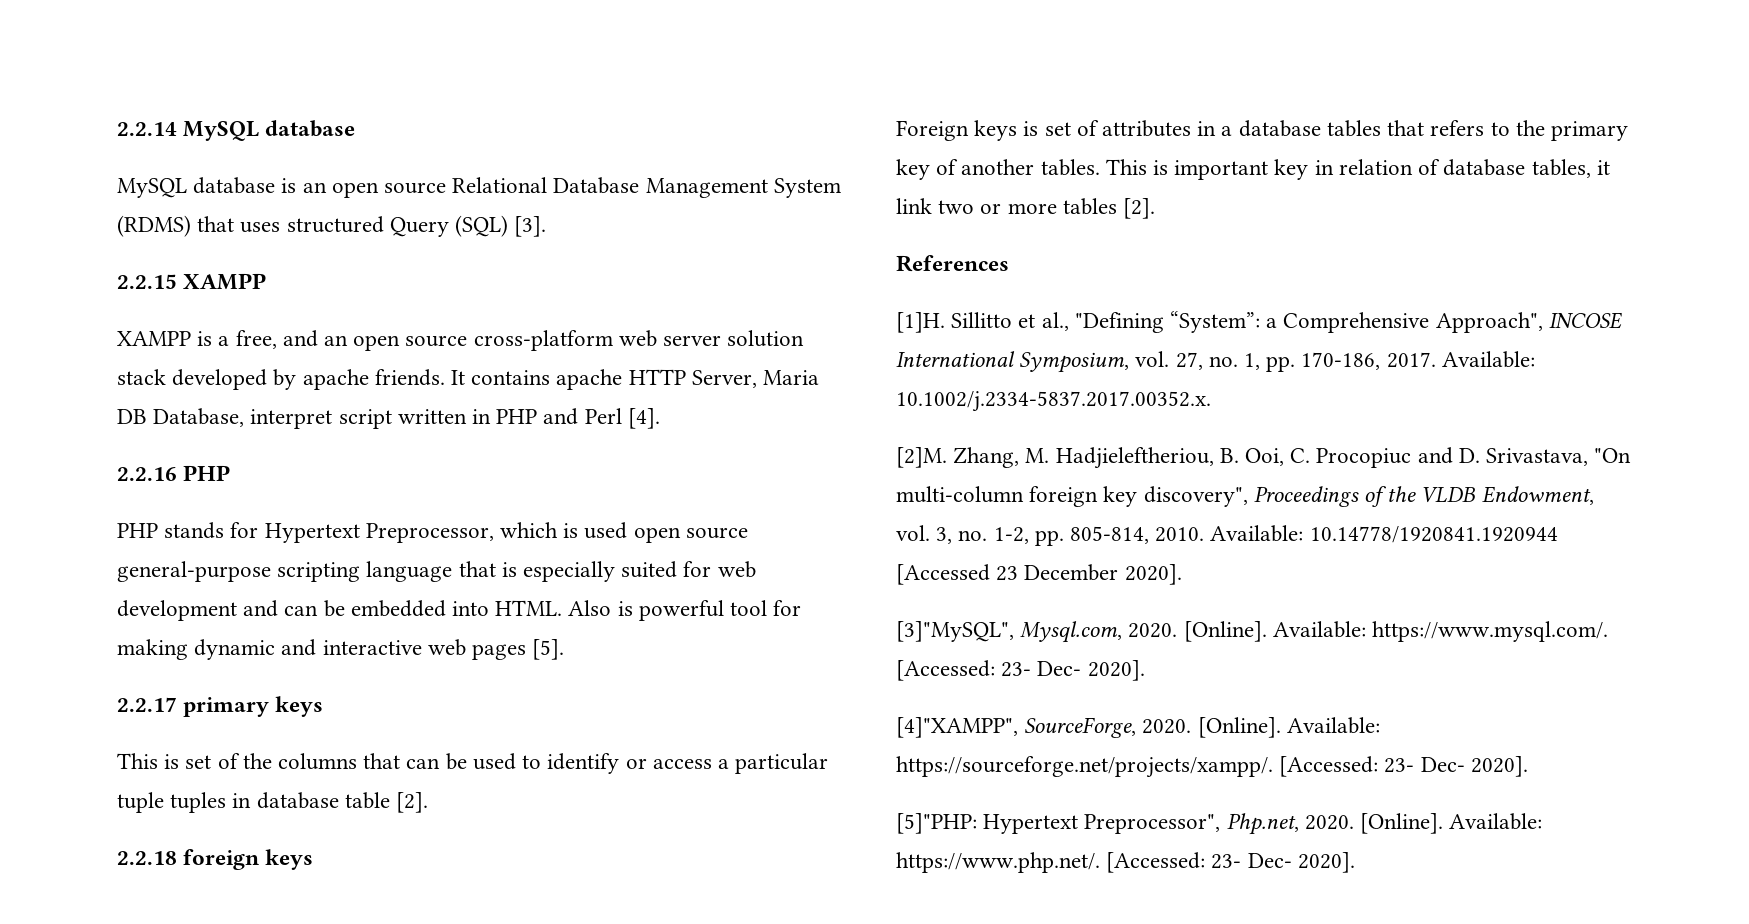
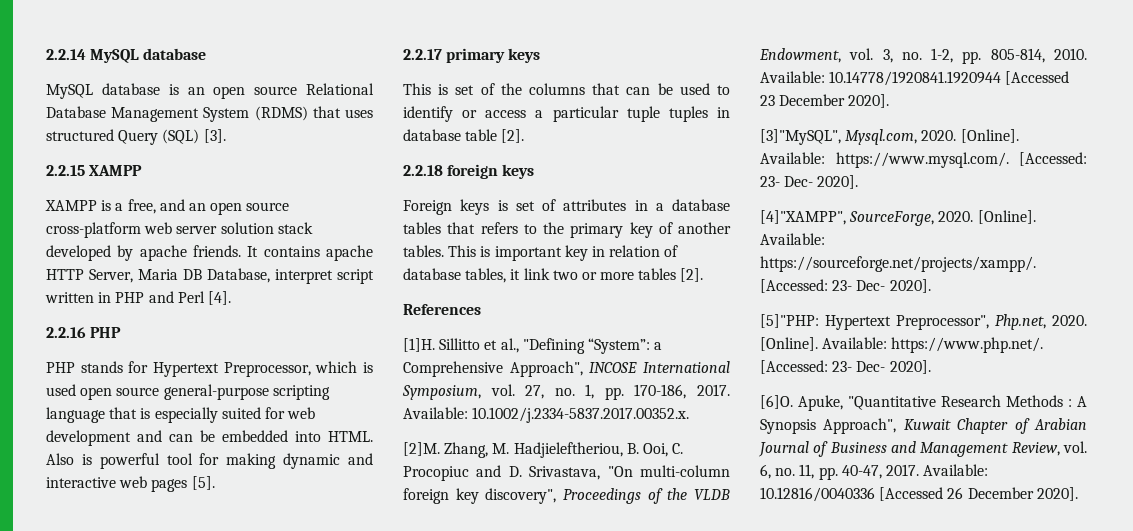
+ [6]O. Apuke, "Quantitative Research Methods : A Synopsis Approach", Kuwait Chapter of Arabian Journal of Business and Management Review, vol. 6, no. 11, pp. 40-47, 2017. Available: 10.12816/0040336 [Accessed 26 December 2020].

